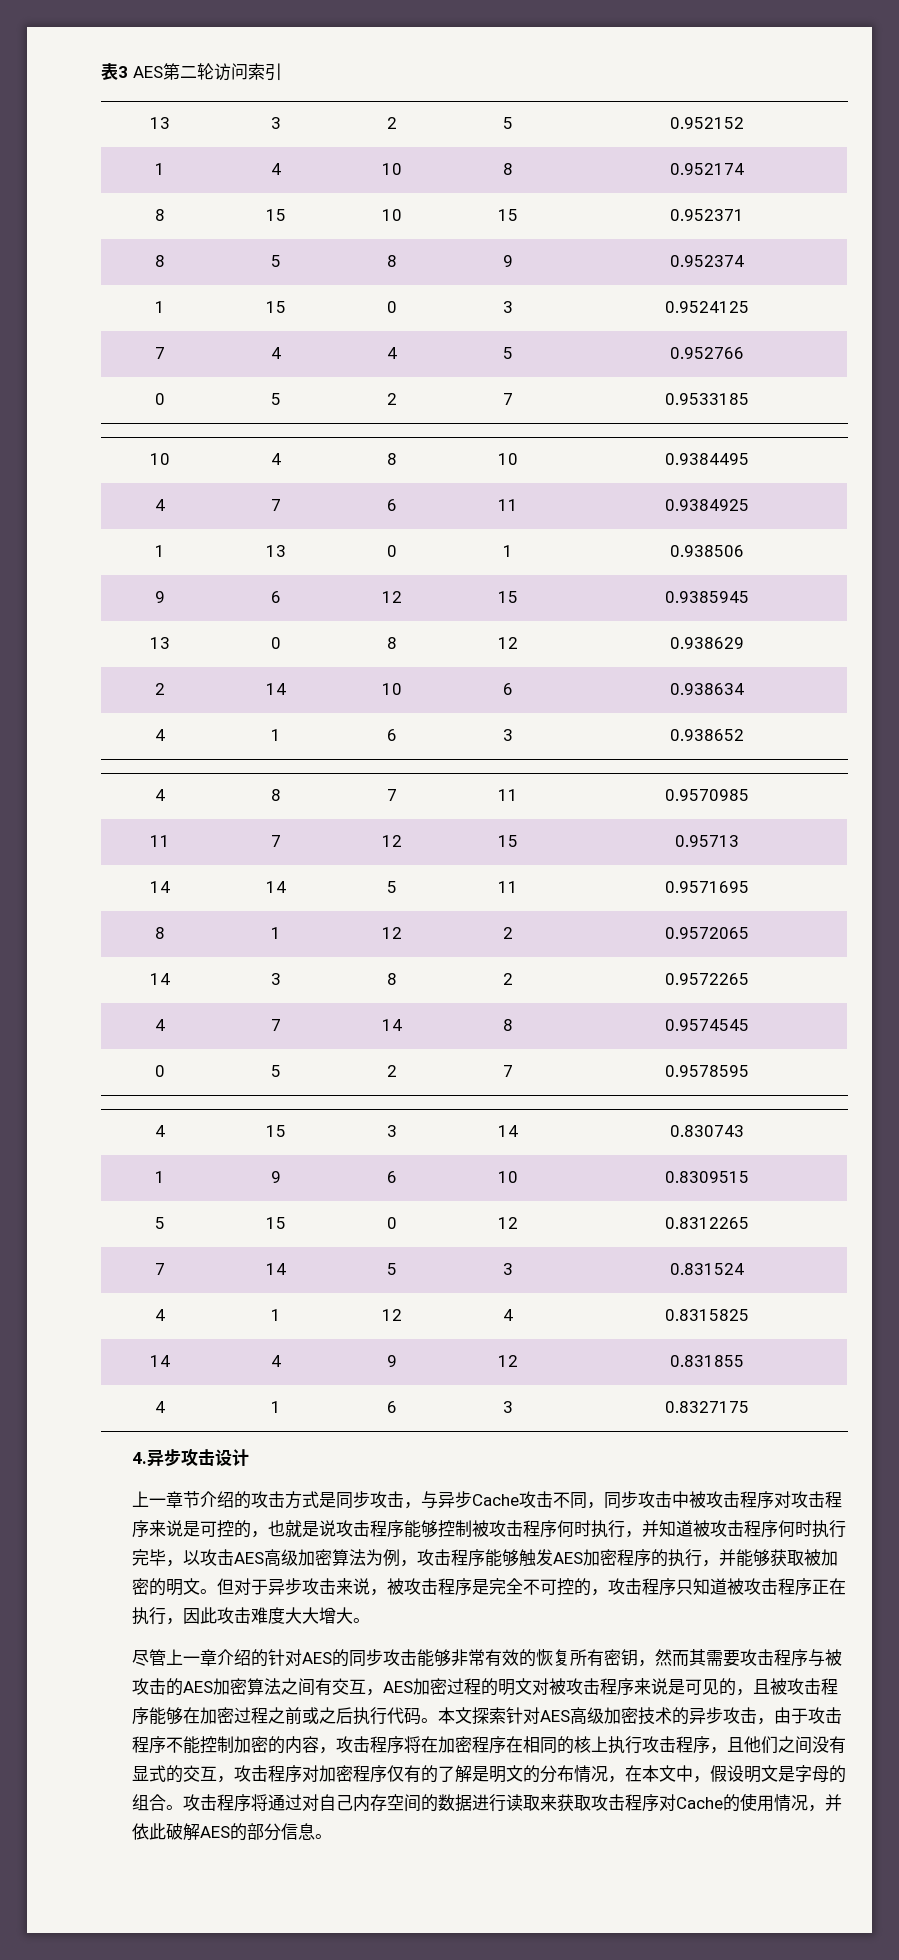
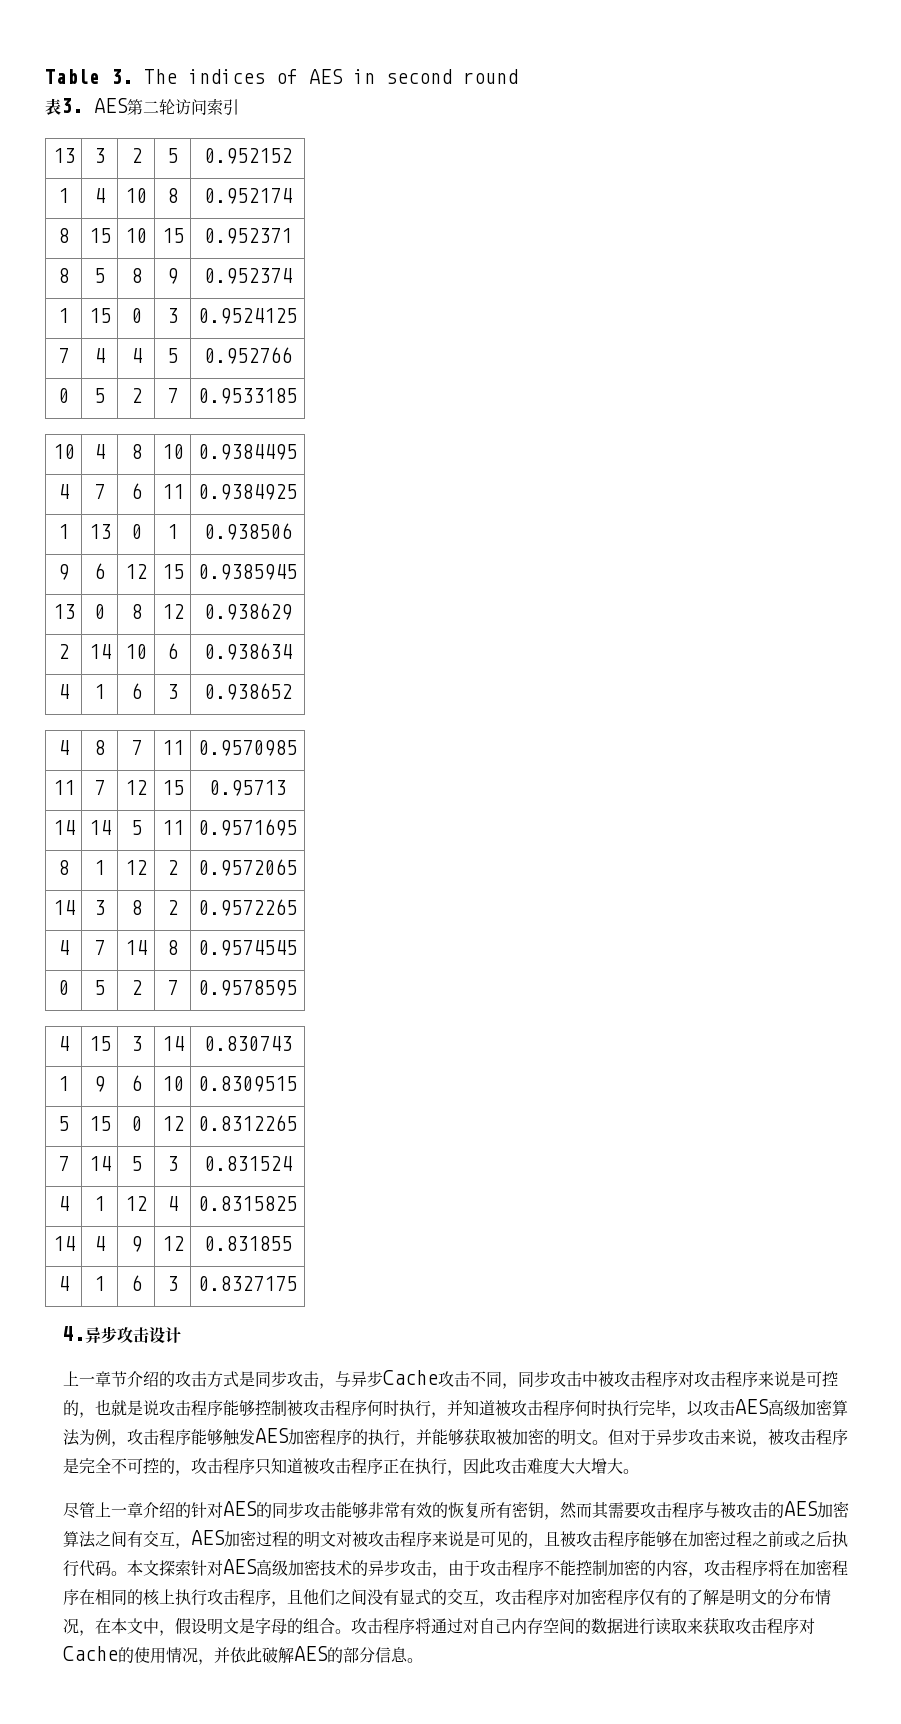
- 表3 AES第二轮访问索引
+ Table 3. The indices of AES in second round
+ 表3. AES第二轮访问索引

